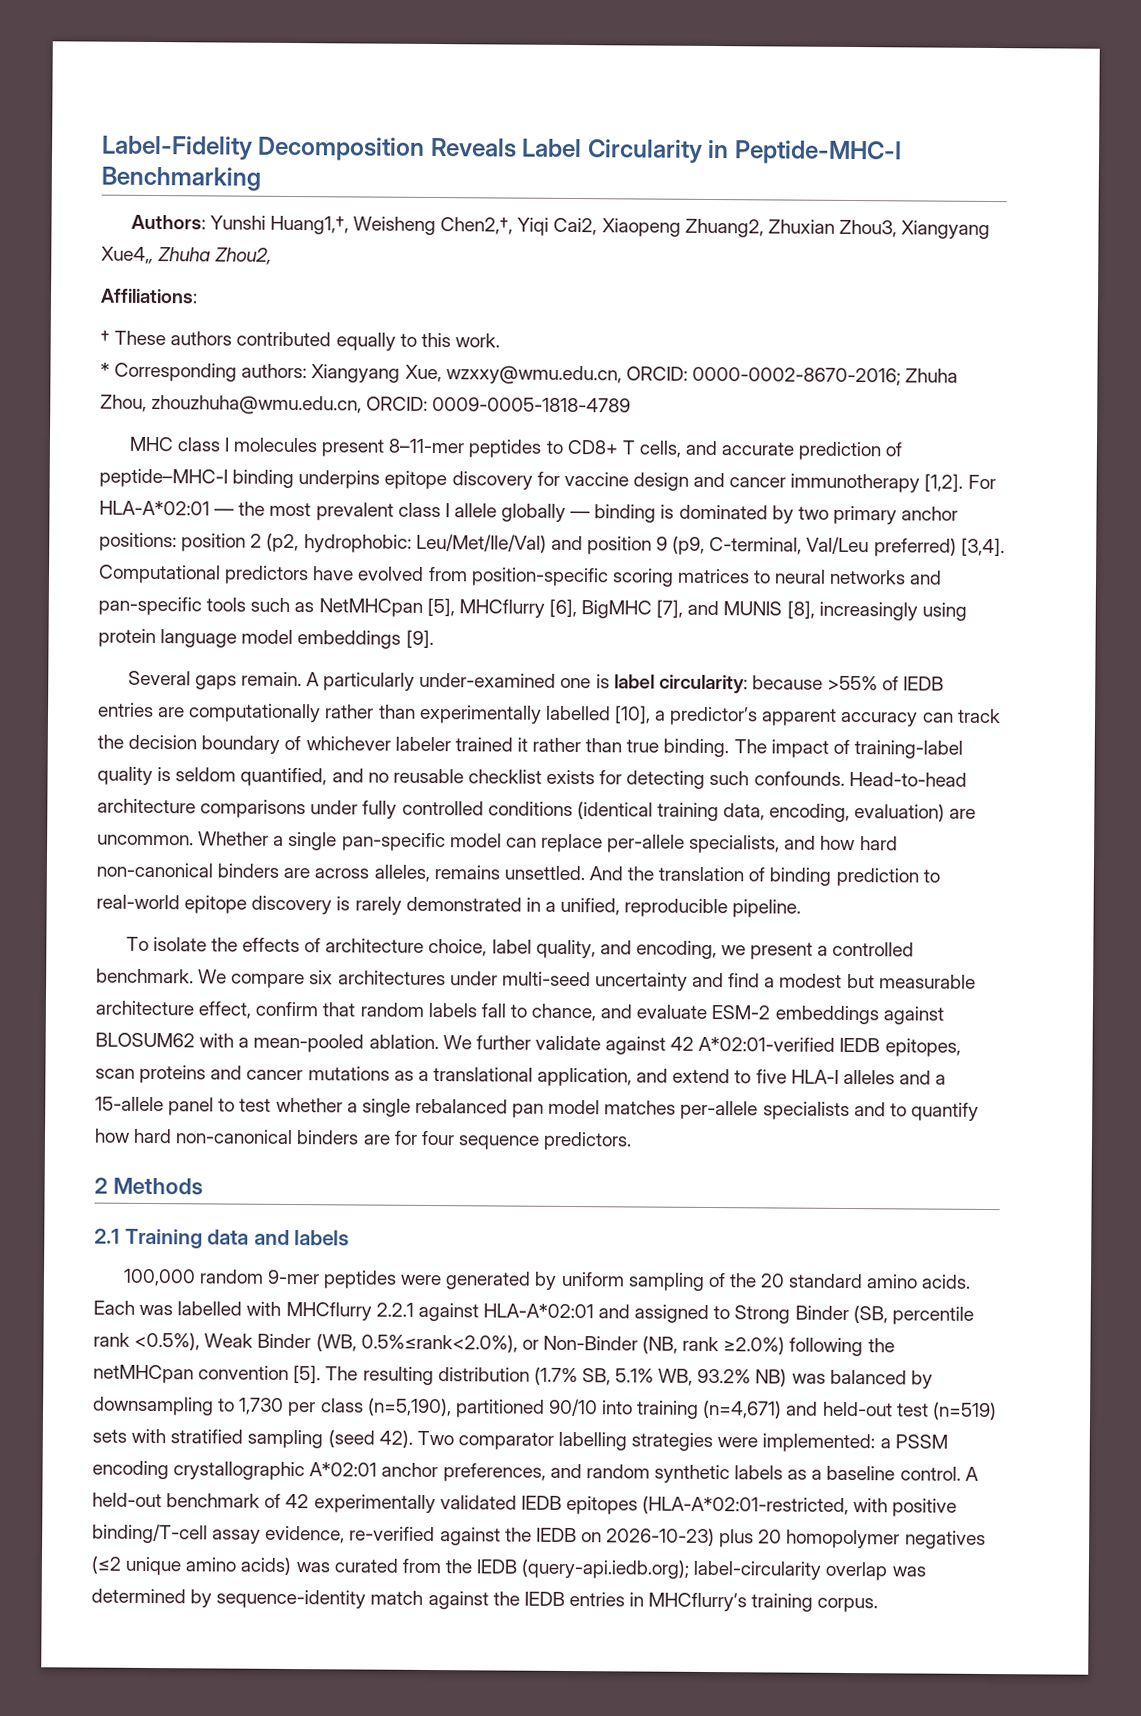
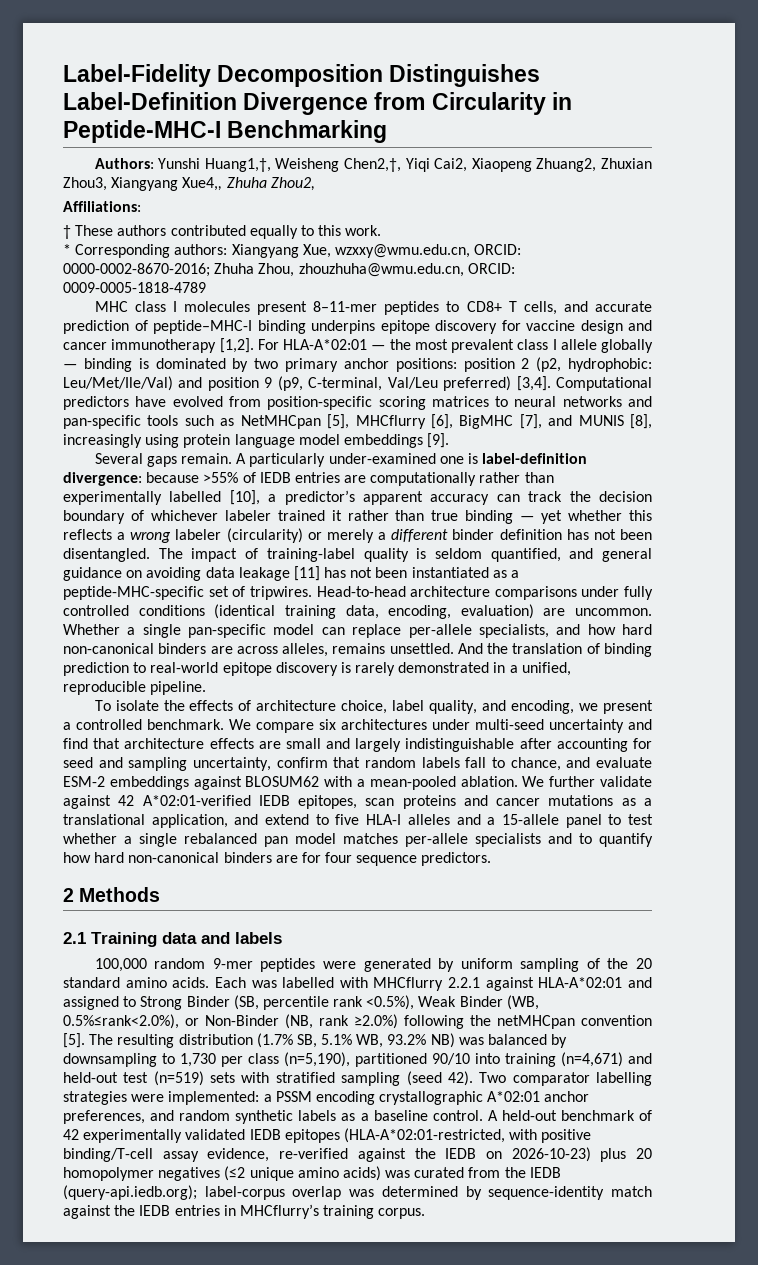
- Label-Fidelity Decomposition Reveals Label Circularity in Peptide-MHC-I Benchmarking
+ Label-Fidelity Decomposition Distinguishes Label-Definition Divergence from Circularity in Peptide-MHC-I Benchmarking
- A particularly under-examined one is label circularity: because >55% of IEDB entries are computationally rather than experimentally labelled [10], a predictor’s apparent accuracy can track the decision boundary of whichever labeler trained it rather than true binding.
+ A particularly under-examined one is label-definition divergence: because >55% of IEDB entries are computationally rather than experimentally labelled [10], a predictor’s apparent accuracy can track the decision boundary of whichever labeler trained it rather than true binding — yet whether this reflects a wrong labeler (circularity) or merely a different binder definition has not been disentangled.
- The impact of training-label quality is seldom quantified, and no reusable checklist exists for detecting such confounds.
+ The impact of training-label quality is seldom quantified, and general guidance on avoiding data leakage [11] has not been instantiated as a peptide-MHC-specific set of tripwires.
- We compare six architectures under multi-seed uncertainty and find a modest but measurable architecture effect, confirm that random labels fall to chance, and evaluate ESM-2 embeddings against BLOSUM62 with a mean-pooled ablation.
+ We compare six architectures under multi-seed uncertainty and find that architecture effects are small and largely indistinguishable after accounting for seed and sampling uncertainty, confirm that random labels fall to chance, and evaluate ESM-2 embeddings against BLOSUM62 with a mean-pooled ablation.
- A held-out benchmark of 42 experimentally validated IEDB epitopes (HLA-A*02:01-restricted, with positive binding/T-cell assay evidence, re-verified against the IEDB on 2026-10-23) plus 20 homopolymer negatives (≤2 unique amino acids) was curated from the IEDB (query-api.iedb.org); label-circularity overlap was determined by sequence-identity match against the IEDB entries in MHCflurry’s training corpus.
+ A held-out benchmark of 42 experimentally validated IEDB epitopes (HLA-A*02:01-restricted, with positive binding/T-cell assay evidence, re-verified against the IEDB on 2026-10-23) plus 20 homopolymer negatives (≤2 unique amino acids) was curated from the IEDB (query-api.iedb.org); label-corpus overlap was determined by sequence-identity match against the IEDB entries in MHCflurry’s training corpus.

